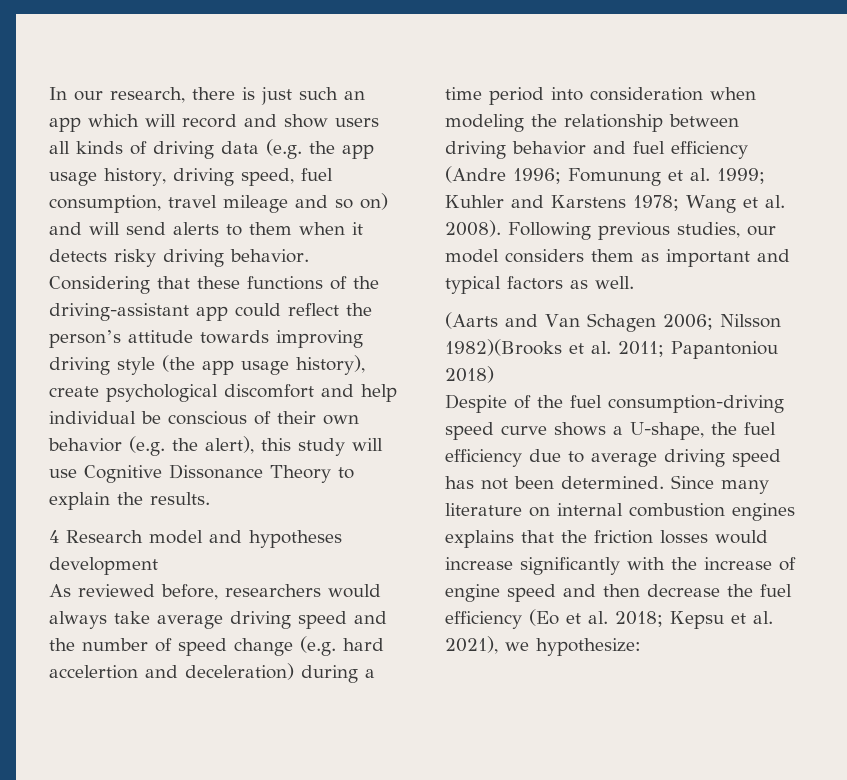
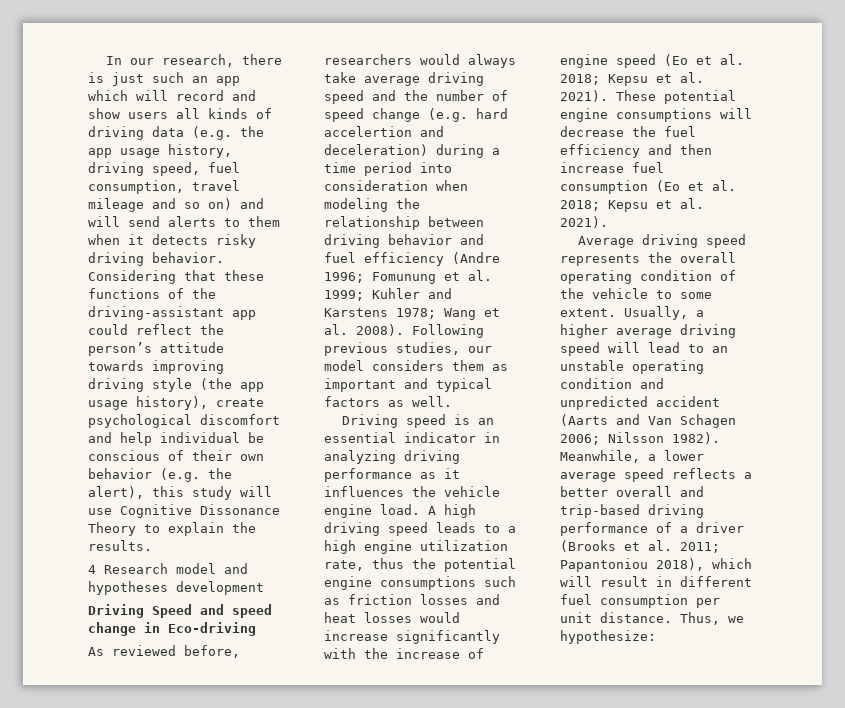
+ Driving Speed and speed change in Eco-driving
- (Aarts and Van Schagen 2006; Nilsson 1982)(Brooks et al. 2011; Papantoniou 2018)
- Despite of the fuel consumption-driving speed curve shows a U-shape, the fuel efficiency due to average driving speed has not been determined. Since many literature on internal combustion engines explains that the friction losses would increase significantly with the increase of engine speed and then decrease the fuel efficiency (Eo et al. 2018; Kepsu et al. 2021), we hypothesize:
+ Driving speed is an essential indicator in analyzing driving performance as it influences the vehicle engine load. A high driving speed leads to a high engine utilization rate, thus the potential engine consumptions such as friction losses and heat losses would increase significantly with the increase of engine speed (Eo et al. 2018; Kepsu et al. 2021). These potential engine consumptions will decrease the fuel efficiency and then increase fuel consumption (Eo et al. 2018; Kepsu et al. 2021).
+ Average driving speed represents the overall operating condition of the vehicle to some extent. Usually, a higher average driving speed will lead to an unstable operating condition and unpredicted accident (Aarts and Van Schagen 2006; Nilsson 1982). Meanwhile, a lower average speed reflects a better overall and trip-based driving performance of a driver (Brooks et al. 2011; Papantoniou 2018), which will result in different fuel consumption per unit distance. Thus, we hypothesize:

